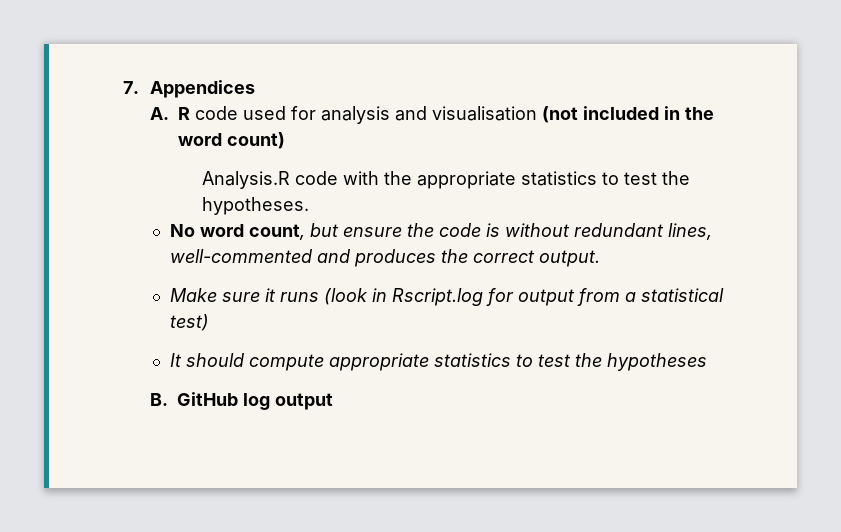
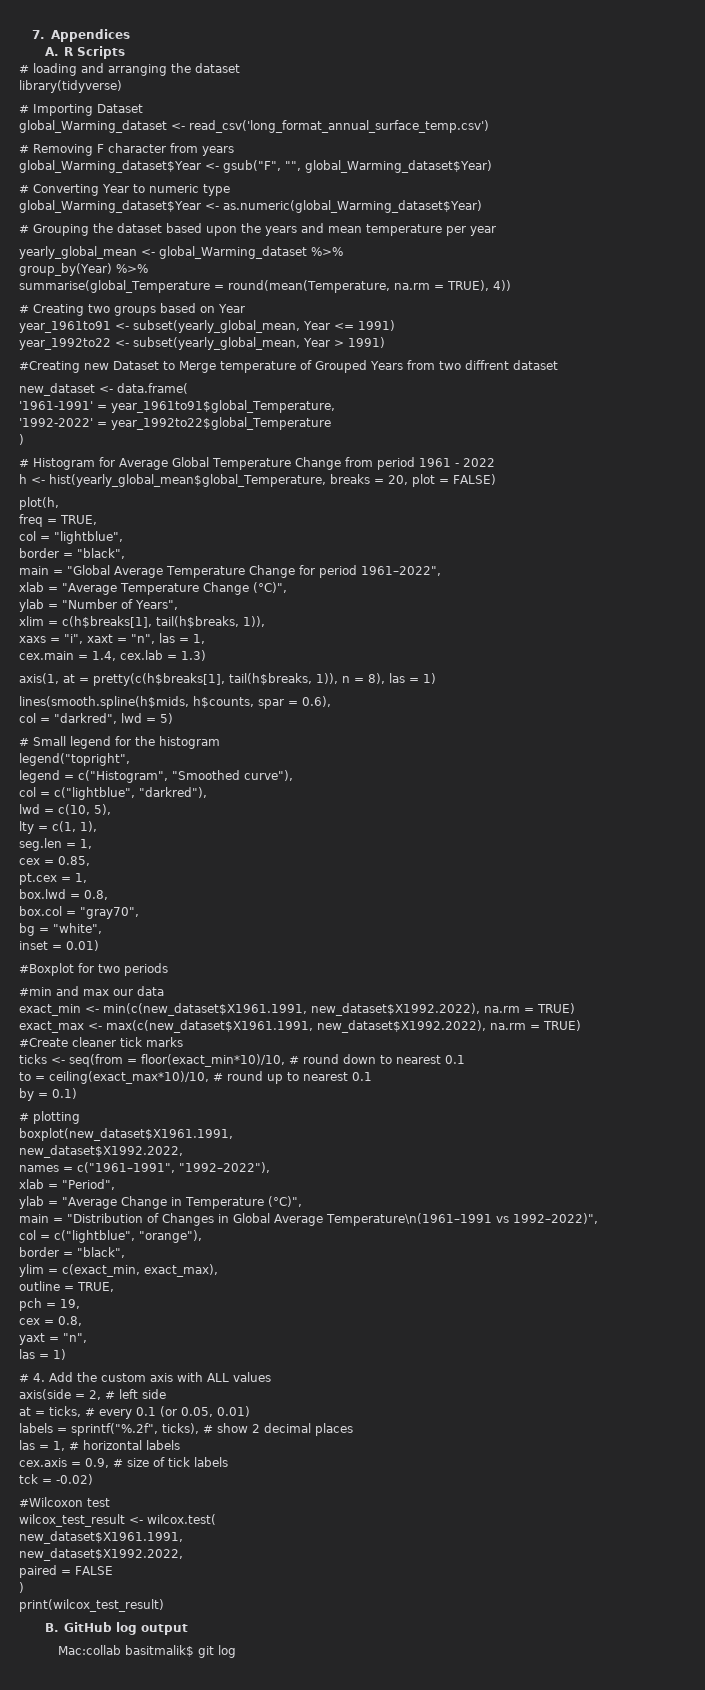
- A. R code used for analysis and visualisation (not included in the word count)
- Analysis.R code with the appropriate statistics to test the hypotheses.
- No word count, but ensure the code is without redundant lines, well-commented and produces the correct output.
- Make sure it runs (look in Rscript.log for output from a statistical test)
- It should compute appropriate statistics to test the hypotheses
+ A. R Scripts
+ # loading and arranging the dataset
+ library(tidyverse)
+ # Importing Dataset
+ global_Warming_dataset <- read_csv('long_format_annual_surface_temp.csv')
+ # Removing F character from years
+ global_Warming_dataset$Year <- gsub("F", "", global_Warming_dataset$Year)
+ # Converting Year to numeric type
+ global_Warming_dataset$Year <- as.numeric(global_Warming_dataset$Year)
+ # Grouping the dataset based upon the years and mean temperature per year
+ yearly_global_mean <- global_Warming_dataset %>%
+ group_by(Year) %>%
+ summarise(global_Temperature = round(mean(Temperature, na.rm = TRUE), 4))
+ # Creating two groups based on Year
+ year_1961to91 <- subset(yearly_global_mean, Year <= 1991)
+ year_1992to22 <- subset(yearly_global_mean, Year > 1991)
+ #Creating new Dataset to Merge temperature of Grouped Years from two diffrent dataset
+ new_dataset <- data.frame(
+ '1961-1991' = year_1961to91$global_Temperature,
+ '1992-2022' = year_1992to22$global_Temperature
+ )
+ # Histogram for Average Global Temperature Change from period 1961 - 2022
+ h <- hist(yearly_global_mean$global_Temperature, breaks = 20, plot = FALSE)
+ plot(h,
+ freq = TRUE,
+ col = "lightblue",
+ border = "black",
+ main = "Global Average Temperature Change for period 1961–2022",
+ xlab = "Average Temperature Change (°C)",
+ ylab = "Number of Years",
+ xlim = c(h$breaks[1], tail(h$breaks, 1)),
+ xaxs = "i", xaxt = "n", las = 1,
+ cex.main = 1.4, cex.lab = 1.3)
+ axis(1, at = pretty(c(h$breaks[1], tail(h$breaks, 1)), n = 8), las = 1)
+ lines(smooth.spline(h$mids, h$counts, spar = 0.6),
+ col = "darkred", lwd = 5)
+ # Small legend for the histogram
+ legend("topright",
+ legend = c("Histogram", "Smoothed curve"),
+ col = c("lightblue", "darkred"),
+ lwd = c(10, 5),
+ lty = c(1, 1),
+ seg.len = 1,
+ cex = 0.85,
+ pt.cex = 1,
+ box.lwd = 0.8,
+ box.col = "gray70",
+ bg = "white",
+ inset = 0.01)
+ #Boxplot for two periods
+ #min and max our data
+ exact_min <- min(c(new_dataset$X1961.1991, new_dataset$X1992.2022), na.rm = TRUE)
+ exact_max <- max(c(new_dataset$X1961.1991, new_dataset$X1992.2022), na.rm = TRUE)
+ #Create cleaner tick marks
+ ticks <- seq(from = floor(exact_min*10)/10, # round down to nearest 0.1
+ to = ceiling(exact_max*10)/10, # round up to nearest 0.1
+ by = 0.1)
+ # plotting
+ boxplot(new_dataset$X1961.1991,
+ new_dataset$X1992.2022,
+ names = c("1961–1991", "1992–2022"),
+ xlab = "Period",
+ ylab = "Average Change in Temperature (°C)",
+ main = "Distribution of Changes in Global Average Temperature\n(1961–1991 vs 1992–2022)",
+ col = c("lightblue", "orange"),
+ border = "black",
+ ylim = c(exact_min, exact_max),
+ outline = TRUE,
+ pch = 19,
+ cex = 0.8,
+ yaxt = "n",
+ las = 1)
+ # 4. Add the custom axis with ALL values
+ axis(side = 2, # left side
+ at = ticks, # every 0.1 (or 0.05, 0.01)
+ labels = sprintf("%.2f", ticks), # show 2 decimal places
+ las = 1, # horizontal labels
+ cex.axis = 0.9, # size of tick labels
+ tck = -0.02)
+ #Wilcoxon test
+ wilcox_test_result <- wilcox.test(
+ new_dataset$X1961.1991,
+ new_dataset$X1992.2022,
+ paired = FALSE
+ )
+ print(wilcox_test_result)
+ Mac:collab basitmalik$ git log

